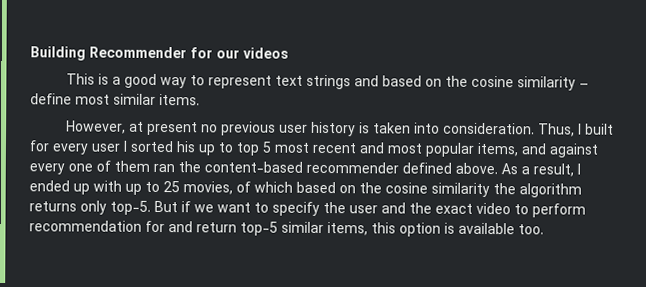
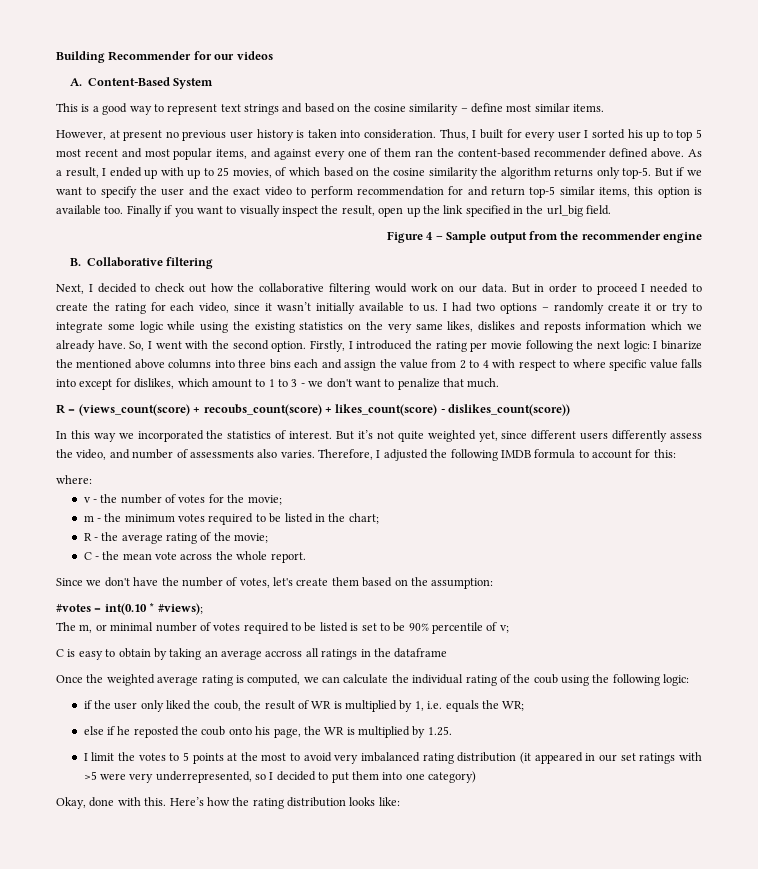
+ A. Content-Based System
+ Finally if you want to visually inspect the result, open up the link specified in the url_big field.
+ Figure 4 – Sample output from the recommender engine
+ B. Collaborative filtering
+ Next, I decided to check out how the collaborative filtering would work on our data. But in order to proceed I needed to create the rating for each video, since it wasn’t initially available to us. I had two options – randomly create it or try to integrate some logic while using the existing statistics on the very same likes, dislikes and reposts information which we already have. So, I went with the second option. Firstly, I introduced the rating per movie following the next logic: I binarize the mentioned above columns into three bins each and assign the value from 2 to 4 with respect to where specific value falls into except for dislikes, which amount to 1 to 3 - we don't want to penalize that much.
+ R = (views_count(score) + recoubs_count(score) + likes_count(score) - dislikes_count(score))
+ In this way we incorporated the statistics of interest. But it’s not quite weighted yet, since different users differently assess the video, and number of assessments also varies. Therefore, I adjusted the following IMDB formula to account for this:
+ where:
+ v - the number of votes for the movie;
+ m - the minimum votes required to be listed in the chart;
+ R - the average rating of the movie;
+ C - the mean vote across the whole report.
+ Since we don't have the number of votes, let's create them based on the assumption:
+ #votes = int(0.10 * #views);
+ The m, or minimal number of votes required to be listed is set to be 90% percentile of v;
+ C is easy to obtain by taking an average accross all ratings in the dataframe
+ Once the weighted average rating is computed, we can calculate the individual rating of the coub using the following logic:
+ if the user only liked the coub, the result of WR is multiplied by 1, i.e. equals the WR;
+ else if he reposted the coub onto his page, the WR is multiplied by 1.25.
+ I limit the votes to 5 points at the most to avoid very imbalanced rating distribution (it appeared in our set ratings with >5 were very underrepresented, so I decided to put them into one category)
+ Okay, done with this. Here’s how the rating distribution looks like:

